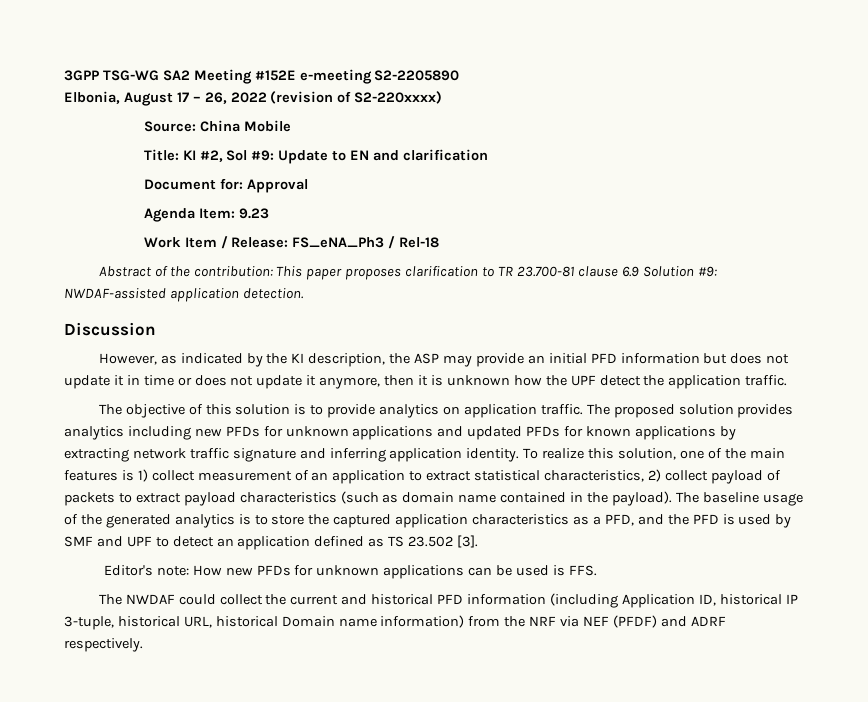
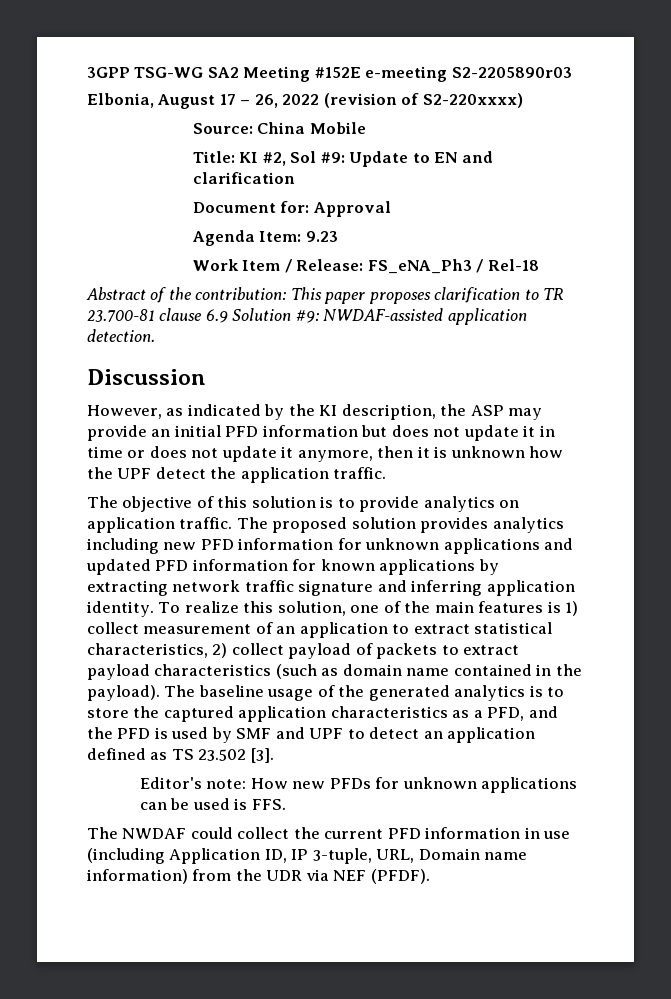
- 3GPP TSG-WG SA2 Meeting #152E e-meeting S2-2205890
+ 3GPP TSG-WG SA2 Meeting #152E e-meeting S2-2205890r03
- The proposed solution provides analytics including new PFDs for unknown applications and updated PFDs for known applications by extracting network traffic signature and inferring application identity.
+ The proposed solution provides analytics including new PFD information for unknown applications and updated PFD information for known applications by extracting network traffic signature and inferring application identity.
- The NWDAF could collect the current and historical PFD information (including Application ID, historical IP 3-tuple, historical URL, historical Domain name information) from the NRF via NEF (PFDF) and ADRF respectively.
+ The NWDAF could collect the current PFD information in use (including Application ID, IP 3-tuple, URL, Domain name information) from the UDR via NEF (PFDF).

